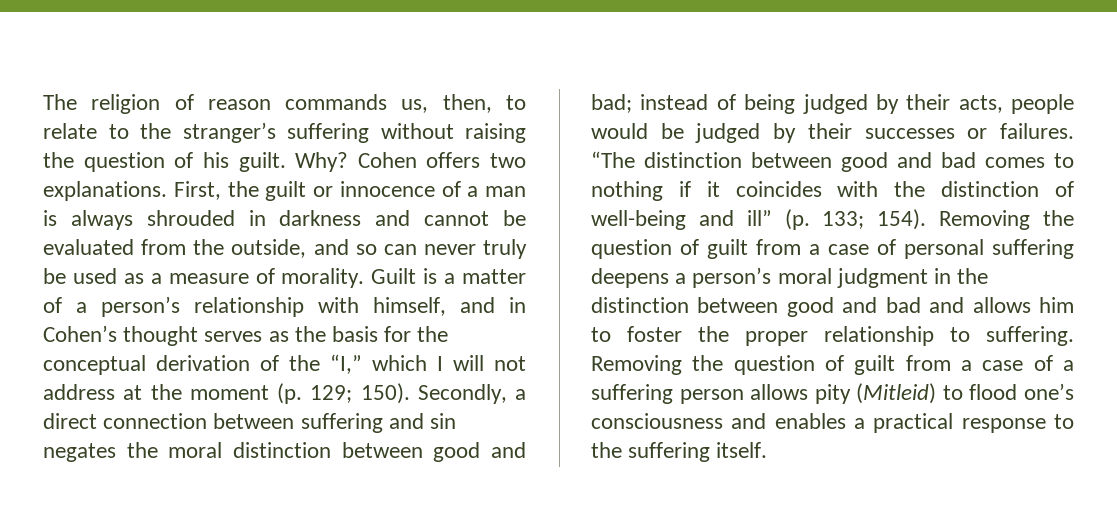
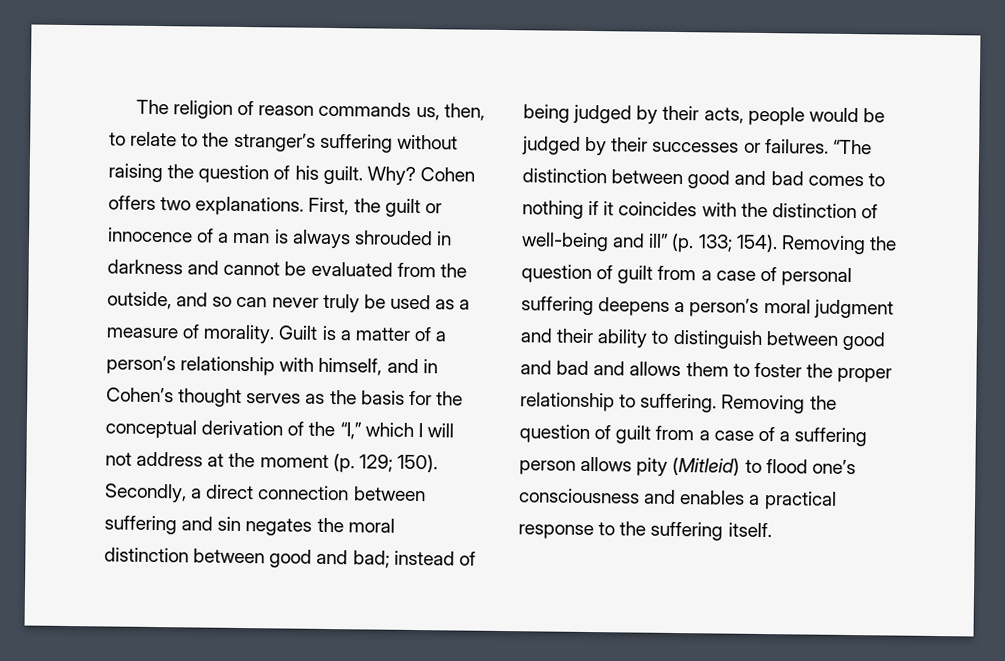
- Removing the question of guilt from a case of personal suffering deepens a person’s moral judgment in the distinction between good and bad and allows him to foster the proper relationship to suffering.
+ Removing the question of guilt from a case of personal suffering deepens a person’s moral judgment and their ability to distinguish between good and bad and allows them to foster the proper relationship to suffering.

